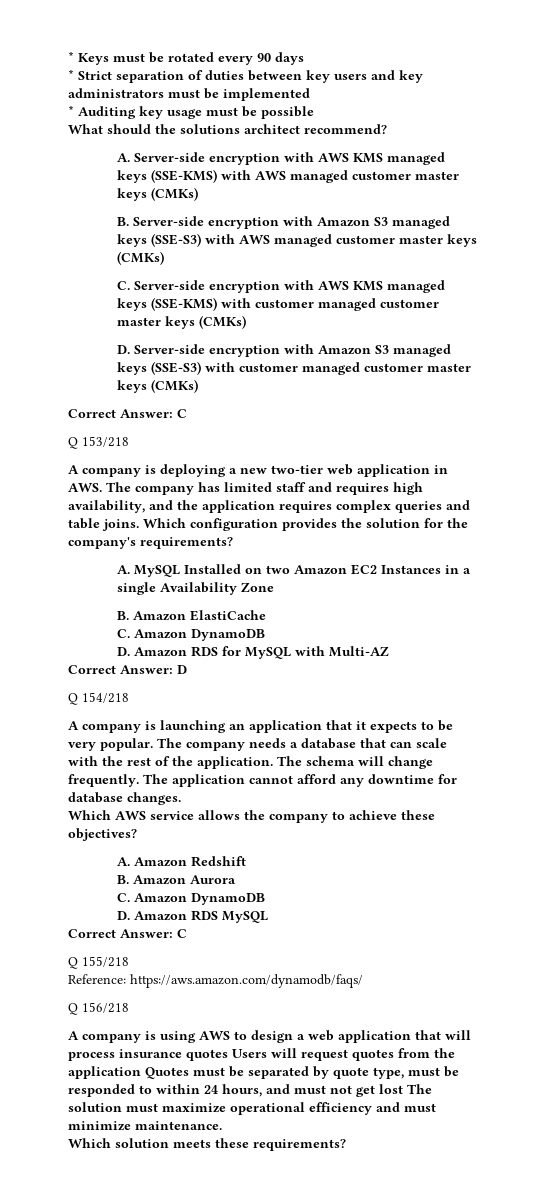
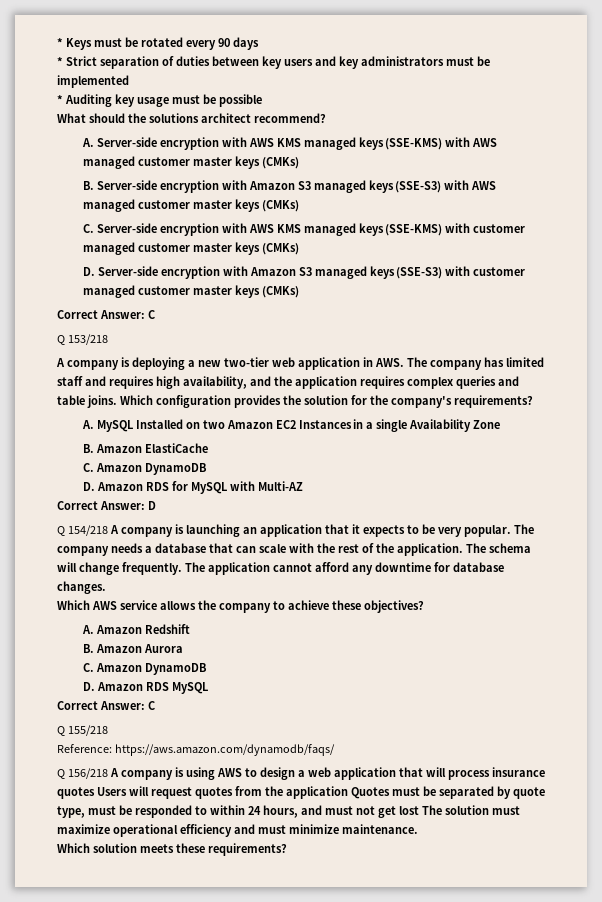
- Q 154/218
- A company is launching an application that it expects to be very popular.
+ Q 154/218 A company is launching an application that it expects to be very popular.
- Q 156/218
- A company is using AWS to design a web application that will process insurance quotes Users will request quotes from the application Quotes must be separated by quote type, must be responded to within 24 hours, and must not get lost The solution must maximize operational efficiency and must minimize maintenance.
+ Q 156/218 A company is using AWS to design a web application that will process insurance quotes Users will request quotes from the application Quotes must be separated by quote type, must be responded to within 24 hours, and must not get lost The solution must maximize operational efficiency and must minimize maintenance.

